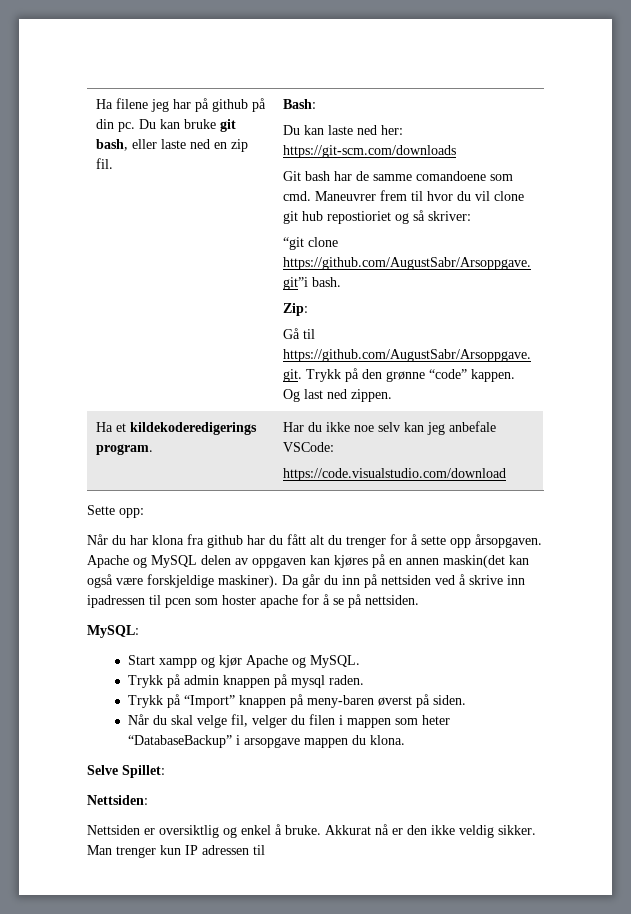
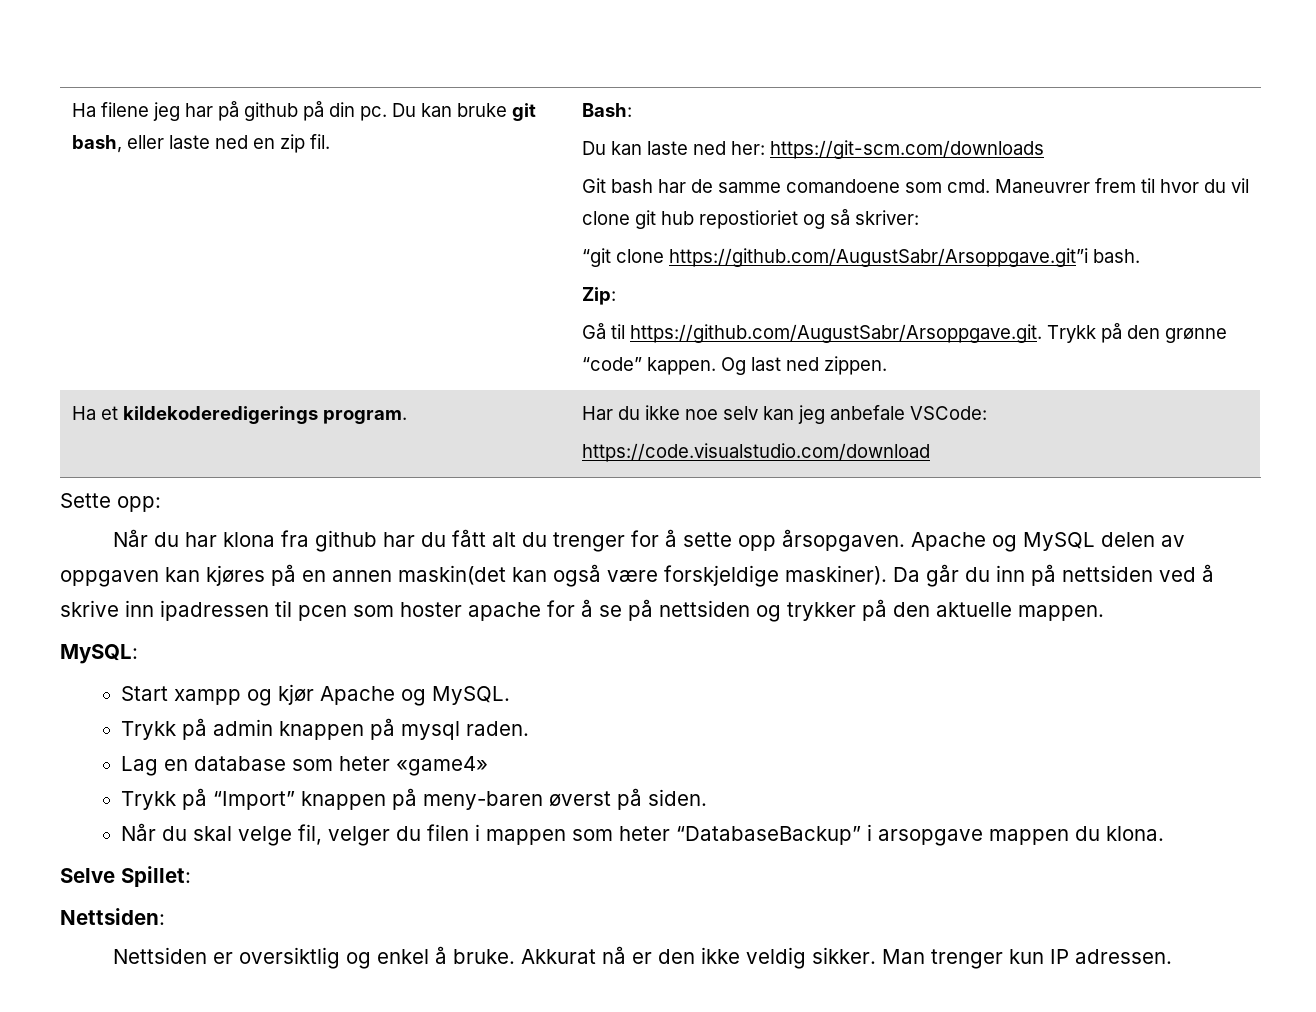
- Da går du inn på nettsiden ved å skrive inn ipadressen til pcen som hoster apache for å se på nettsiden.
+ Da går du inn på nettsiden ved å skrive inn ipadressen til pcen som hoster apache for å se på nettsiden og trykker på den aktuelle mappen.
+ Lag en database som heter «game4»
- Man trenger kun IP adressen til
+ Man trenger kun IP adressen.

